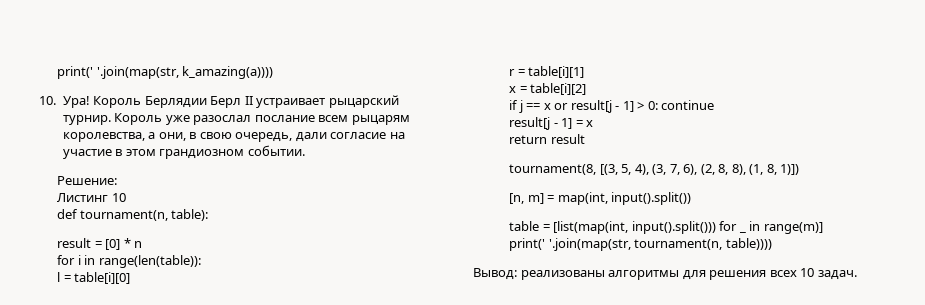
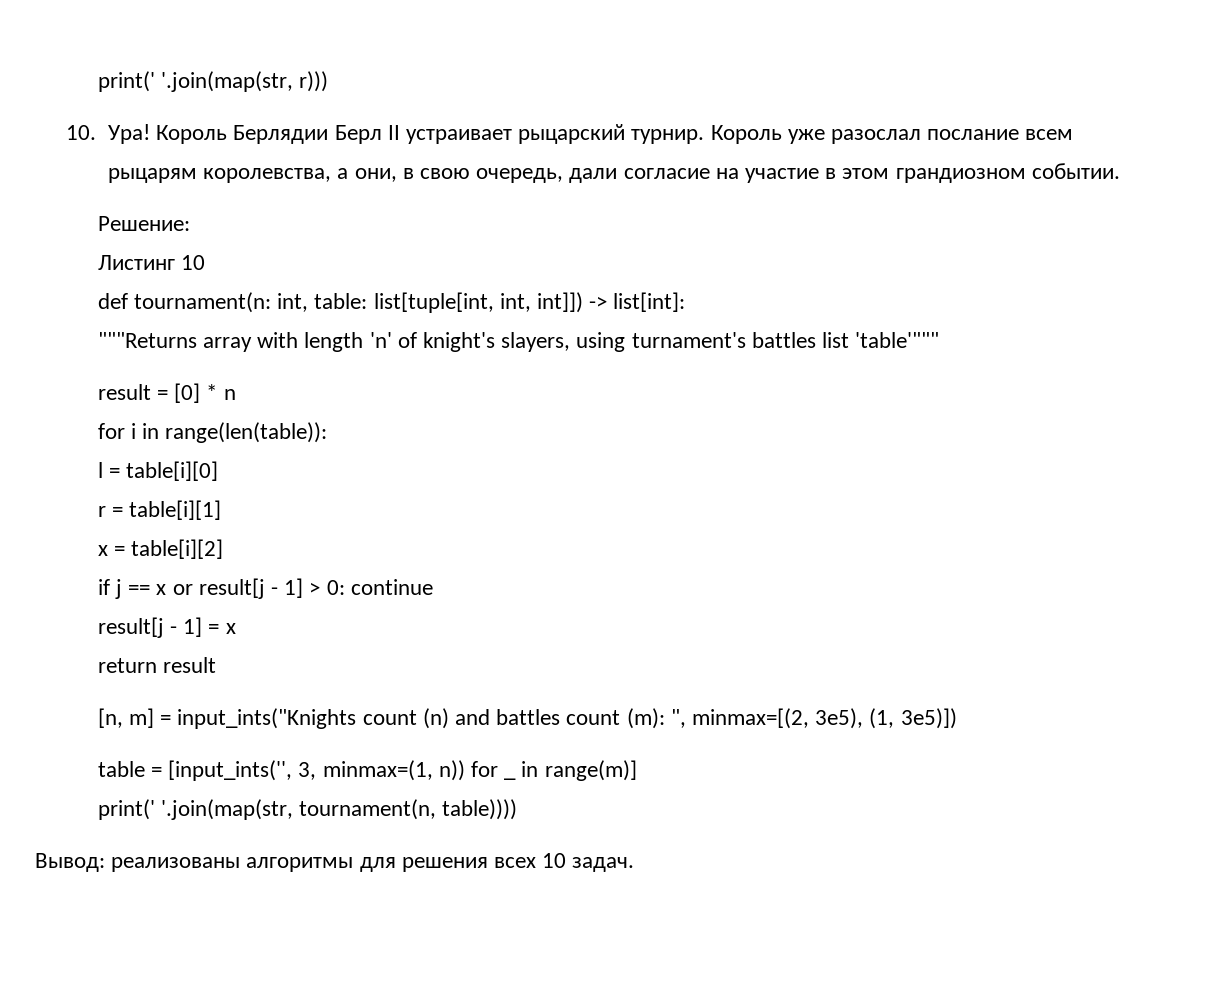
- print(' '.join(map(str, k_amazing(a))))
+ print(' '.join(map(str, r)))
- def tournament(n, table):
+ def tournament(n: int, table: list[tuple[int, int, int]]) -> list[int]:
+ """Returns array with length 'n' of knight's slayers, using turnament's battles list 'table'"""
- tournament(8, [(3, 5, 4), (3, 7, 6), (2, 8, 8), (1, 8, 1)])
- [n, m] = map(int, input().split())
- table = [list(map(int, input().split())) for _ in range(m)]
+ [n, m] = input_ints("Knights count (n) and battles count (m): ", minmax=[(2, 3e5), (1, 3e5)])
+ table = [input_ints('', 3, minmax=(1, n)) for _ in range(m)]

